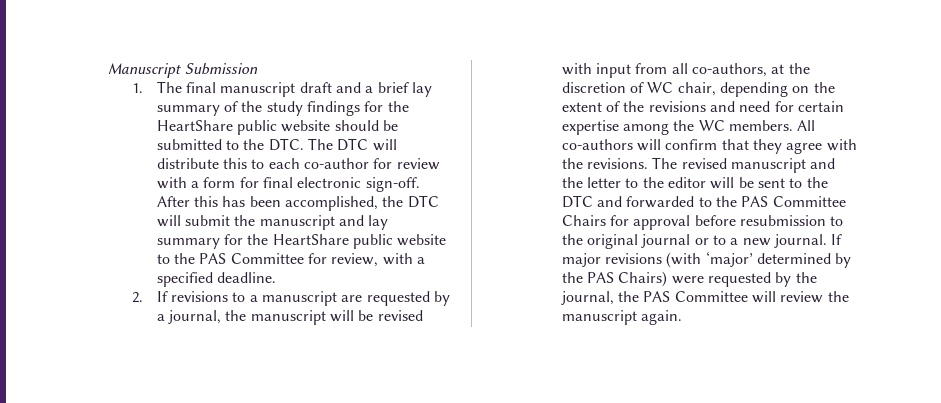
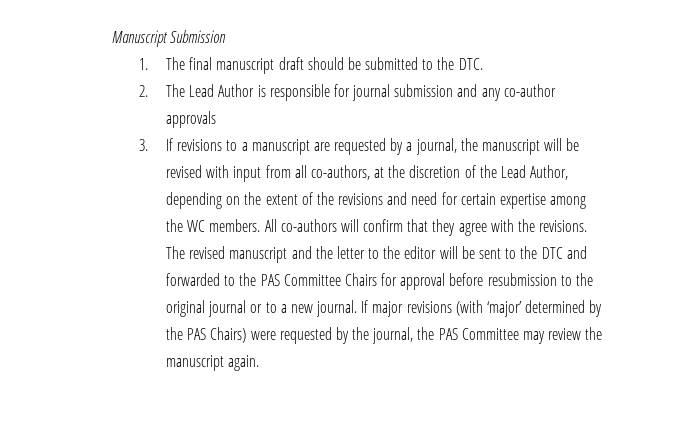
- 1. The final manuscript draft and a brief lay summary of the study findings for the HeartShare public website should be submitted to the DTC. The DTC will distribute this to each co-author for review with a form for final electronic sign-off. After this has been accomplished, the DTC will submit the manuscript and lay summary for the HeartShare public website to the PAS Committee for review, with a specified deadline.
- 2. If revisions to a manuscript are requested by a journal, the manuscript will be revised with input from all co-authors, at the discretion of WC chair, depending on the extent of the revisions and need for certain expertise among the WC members.
+ 1. The final manuscript draft should be submitted to the DTC.
+ 2. The Lead Author is responsible for journal submission and any co-author approvals
+ 3. If revisions to a manuscript are requested by a journal, the manuscript will be revised with input from all co-authors, at the discretion of the Lead Author, depending on the extent of the revisions and need for certain expertise among the WC members.
- If major revisions (with ‘major’ determined by the PAS Chairs) were requested by the journal, the PAS Committee will review the manuscript again.
+ If major revisions (with ‘major’ determined by the PAS Chairs) were requested by the journal, the PAS Committee may review the manuscript again.

